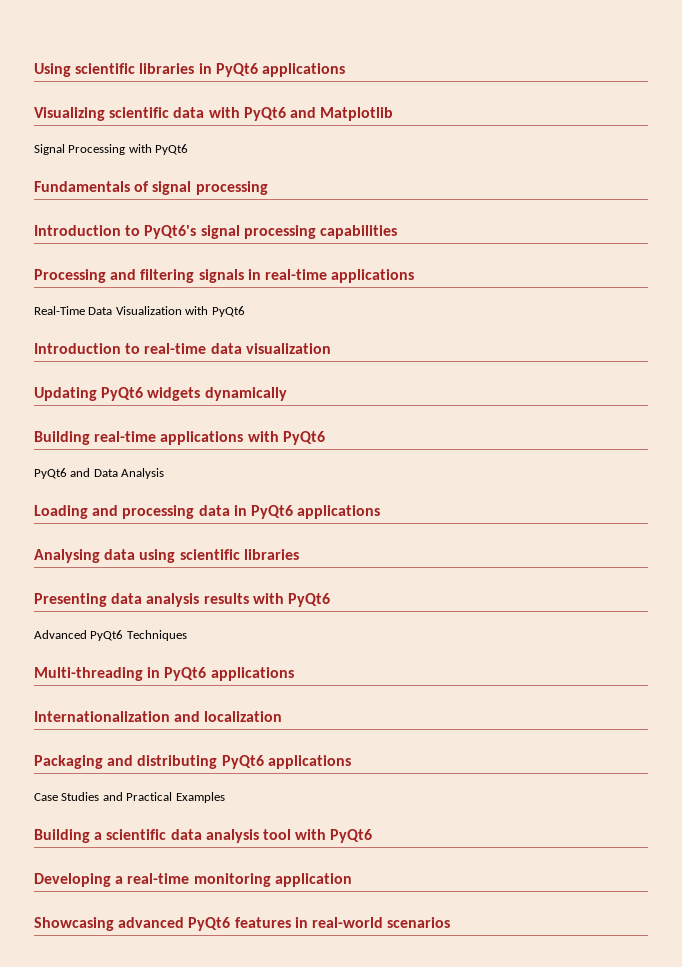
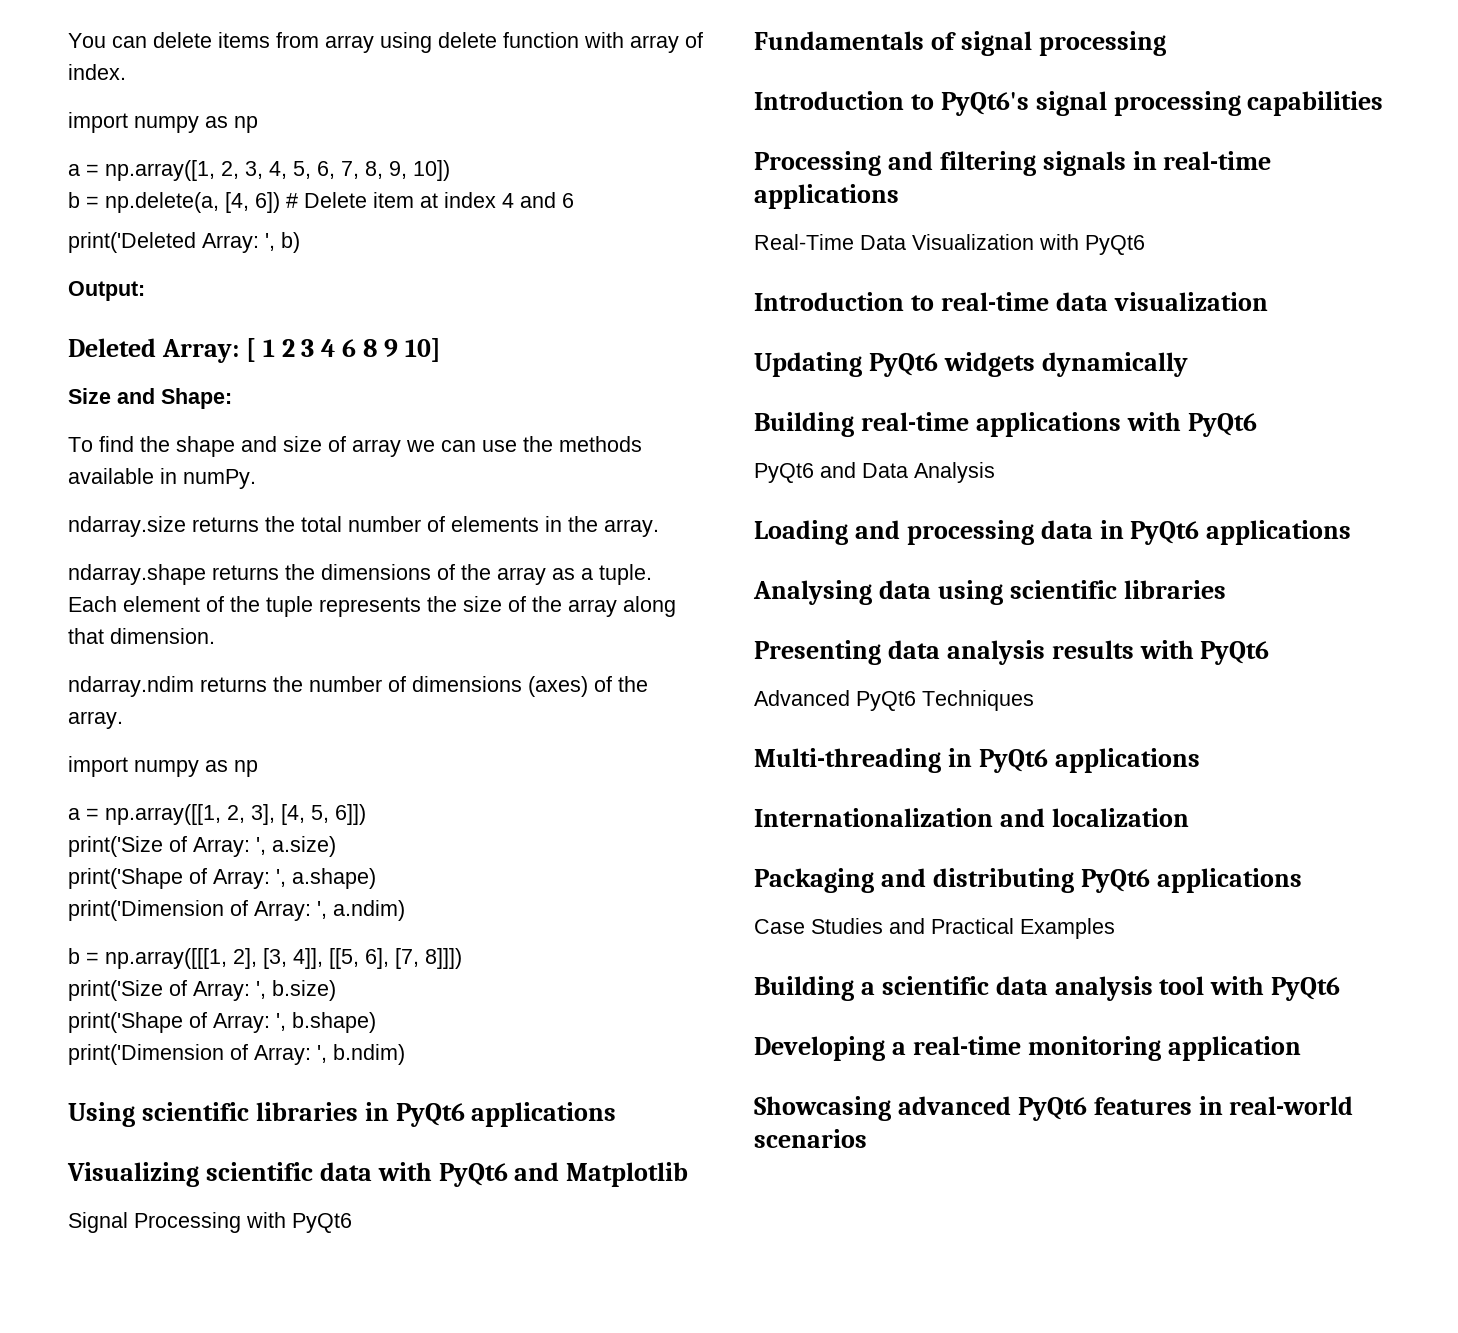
+ You can delete items from array using delete function with array of index.
+ import numpy as np
+ a = np.array([1, 2, 3, 4, 5, 6, 7, 8, 9, 10])
+ b = np.delete(a, [4, 6]) # Delete item at index 4 and 6
+ print('Deleted Array: ', b)
+ Output:
+ Deleted Array: [ 1 2 3 4 6 8 9 10]
+ Size and Shape:
+ To find the shape and size of array we can use the methods available in numPy.
+ ndarray.size returns the total number of elements in the array.
+ ndarray.shape returns the dimensions of the array as a tuple. Each element of the tuple represents the size of the array along that dimension.
+ ndarray.ndim returns the number of dimensions (axes) of the array.
+ import numpy as np
+ a = np.array([[1, 2, 3], [4, 5, 6]])
+ print('Size of Array: ', a.size)
+ print('Shape of Array: ', a.shape)
+ print('Dimension of Array: ', a.ndim)
+ b = np.array([[[1, 2], [3, 4]], [[5, 6], [7, 8]]])
+ print('Size of Array: ', b.size)
+ print('Shape of Array: ', b.shape)
+ print('Dimension of Array: ', b.ndim)

